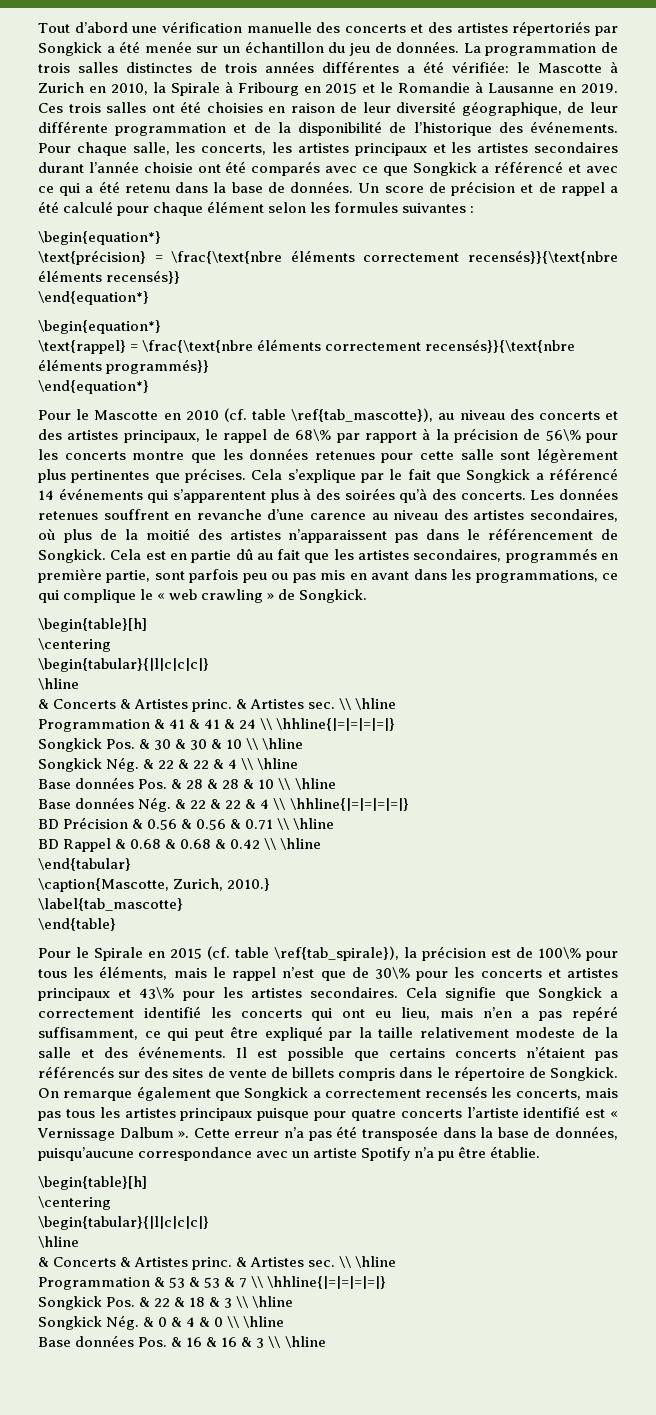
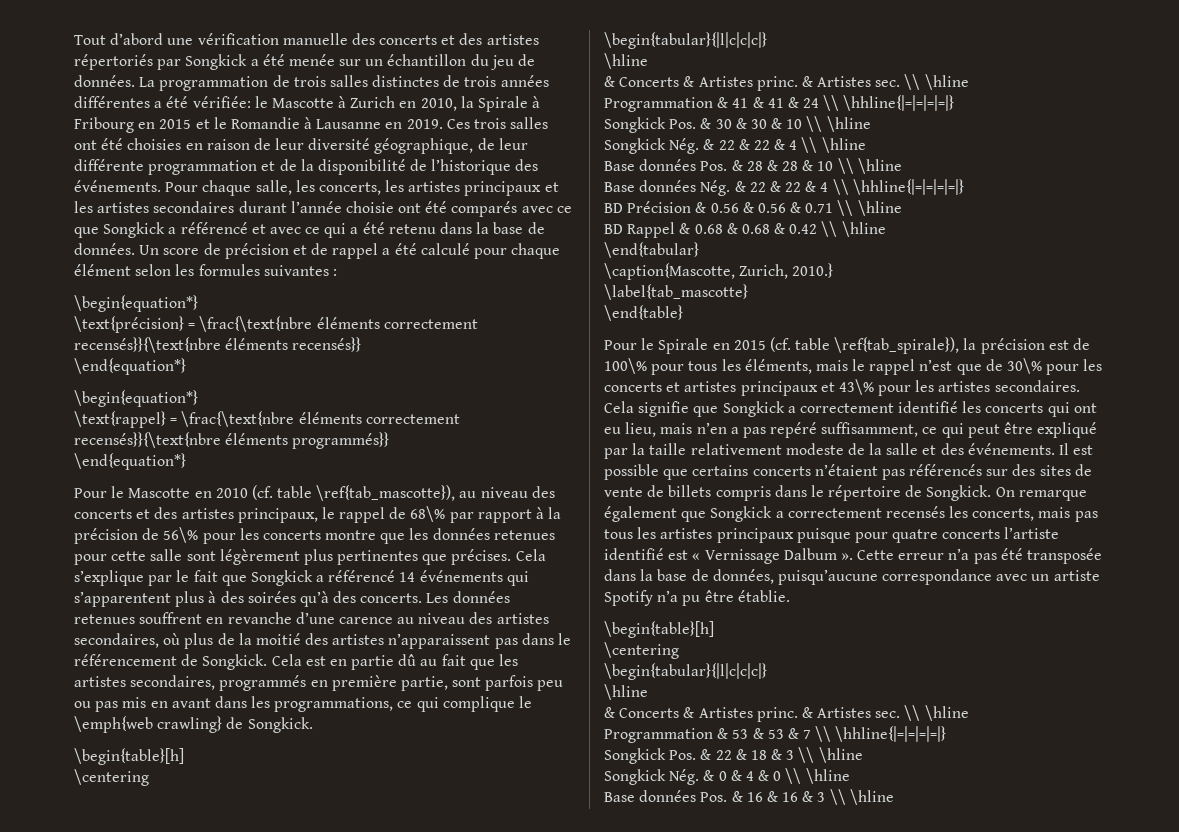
- Cela est en partie dû au fait que les artistes secondaires, programmés en première partie, sont parfois peu ou pas mis en avant dans les programmations, ce qui complique le « web crawling » de Songkick.
+ Cela est en partie dû au fait que les artistes secondaires, programmés en première partie, sont parfois peu ou pas mis en avant dans les programmations, ce qui complique le \emph{web crawling} de Songkick.

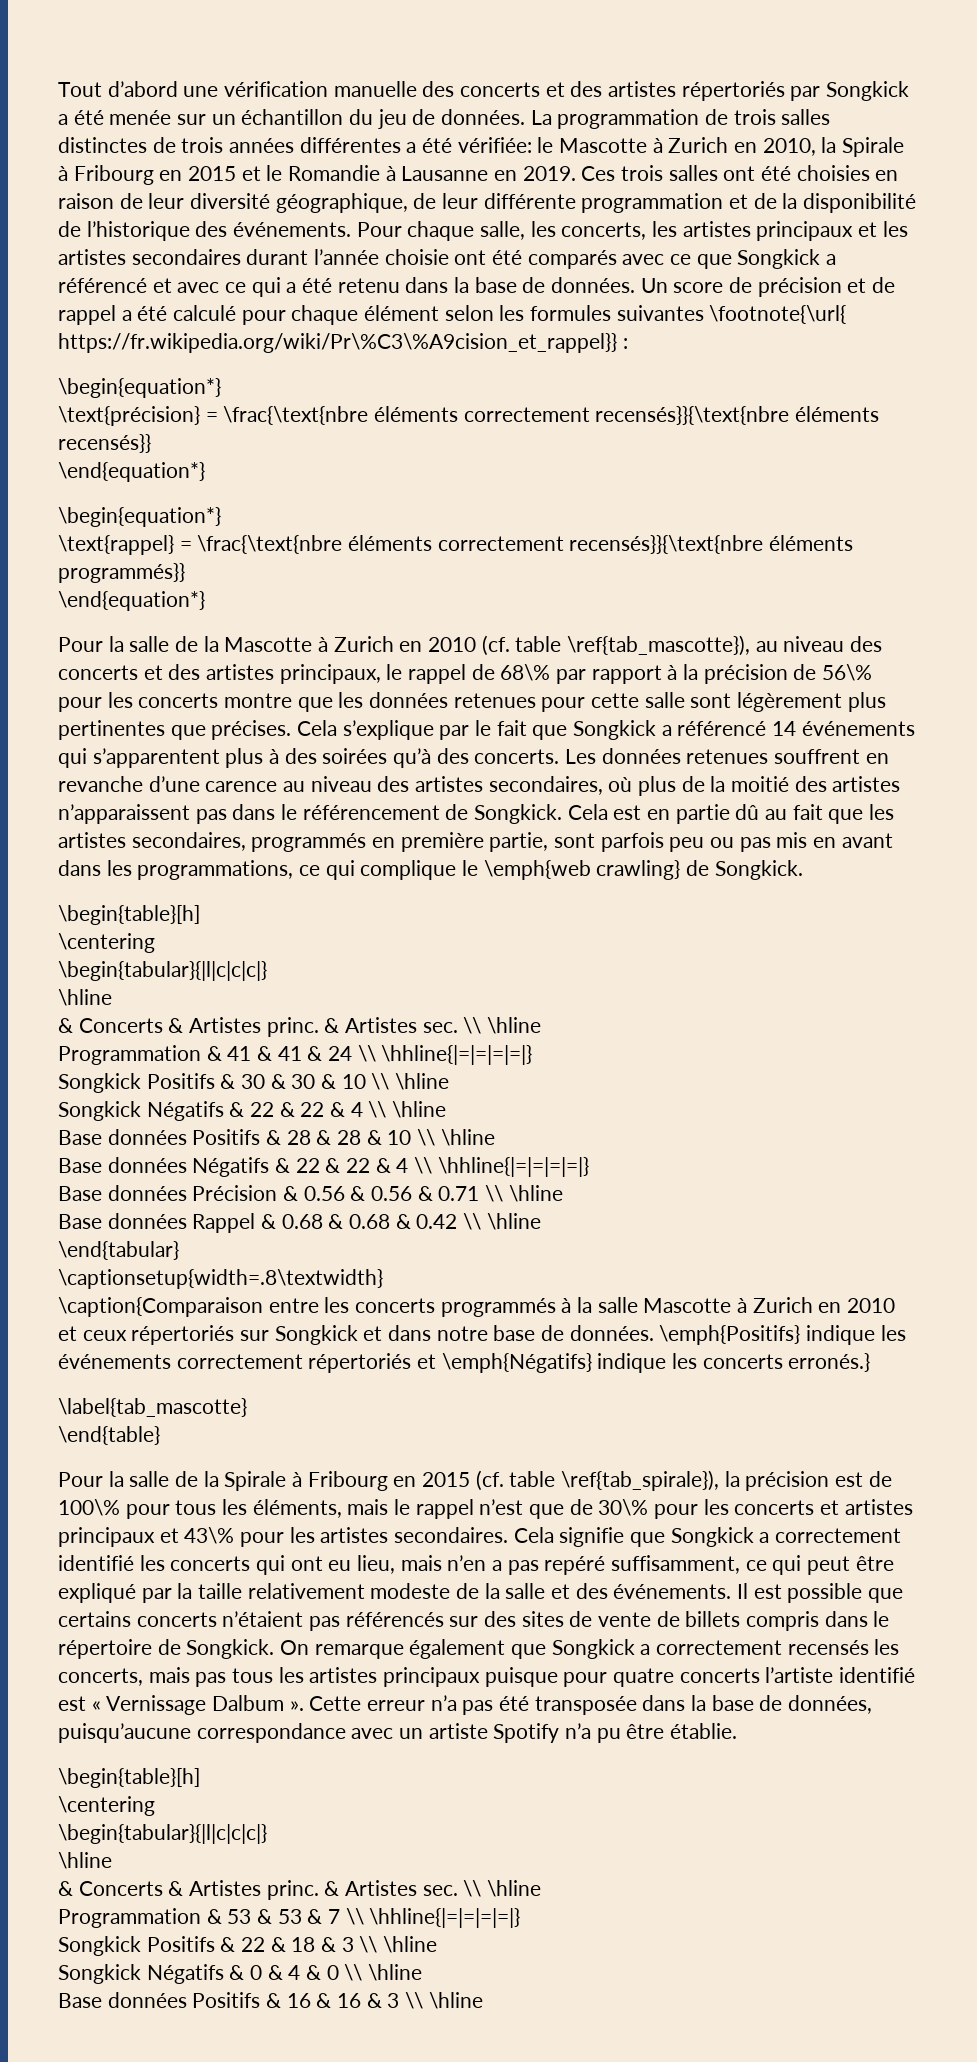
- Un score de précision et de rappel a été calculé pour chaque élément selon les formules suivantes :
+ Un score de précision et de rappel a été calculé pour chaque élément selon les formules suivantes \footnote{\url{ https://fr.wikipedia.org/wiki/Pr\%C3\%A9cision_et_rappel}} :
- Pour le Mascotte en 2010 (cf. table \ref{tab_mascotte}), au niveau des concerts et des artistes principaux, le rappel de 68\% par rapport à la précision de 56\% pour les concerts montre que les données retenues pour cette salle sont légèrement plus pertinentes que précises.
+ Pour la salle de la Mascotte à Zurich en 2010 (cf. table \ref{tab_mascotte}), au niveau des concerts et des artistes principaux, le rappel de 68\% par rapport à la précision de 56\% pour les concerts montre que les données retenues pour cette salle sont légèrement plus pertinentes que précises.
- Songkick Pos. & 30 & 30 & 10 \\ \hline
+ Songkick Positifs & 30 & 30 & 10 \\ \hline
- Songkick Nég. & 22 & 22 & 4 \\ \hline
+ Songkick Négatifs & 22 & 22 & 4 \\ \hline
- Base données Pos. & 28 & 28 & 10 \\ \hline
+ Base données Positifs & 28 & 28 & 10 \\ \hline
- Base données Nég. & 22 & 22 & 4 \\ \hhline{|=|=|=|=|}
+ Base données Négatifs & 22 & 22 & 4 \\ \hhline{|=|=|=|=|}
- BD Précision & 0.56 & 0.56 & 0.71 \\ \hline
+ Base données Précision & 0.56 & 0.56 & 0.71 \\ \hline
- BD Rappel & 0.68 & 0.68 & 0.42 \\ \hline
+ Base données Rappel & 0.68 & 0.68 & 0.42 \\ \hline
- \caption{Mascotte, Zurich, 2010.}
+ \captionsetup{width=.8\textwidth}
+ \caption{Comparaison entre les concerts programmés à la salle Mascotte à Zurich en 2010 et ceux répertoriés sur Songkick et dans notre base de données. \emph{Positifs} indique les événements correctement répertoriés et \emph{Négatifs} indique les concerts erronés.}
  \label{tab_mascotte}
  \end{table}
- Pour le Spirale en 2015 (cf. table \ref{tab_spirale}), la précision est de 100\% pour tous les éléments, mais le rappel n’est que de 30\% pour les concerts et artistes principaux et 43\% pour les artistes secondaires.
+ Pour la salle de la Spirale à Fribourg en 2015 (cf. table \ref{tab_spirale}), la précision est de 100\% pour tous les éléments, mais le rappel n’est que de 30\% pour les concerts et artistes principaux et 43\% pour les artistes secondaires.
- Songkick Pos. & 22 & 18 & 3 \\ \hline
+ Songkick Positifs & 22 & 18 & 3 \\ \hline
- Songkick Nég. & 0 & 4 & 0 \\ \hline
+ Songkick Négatifs & 0 & 4 & 0 \\ \hline
- Base données Pos. & 16 & 16 & 3 \\ \hline
+ Base données Positifs & 16 & 16 & 3 \\ \hline

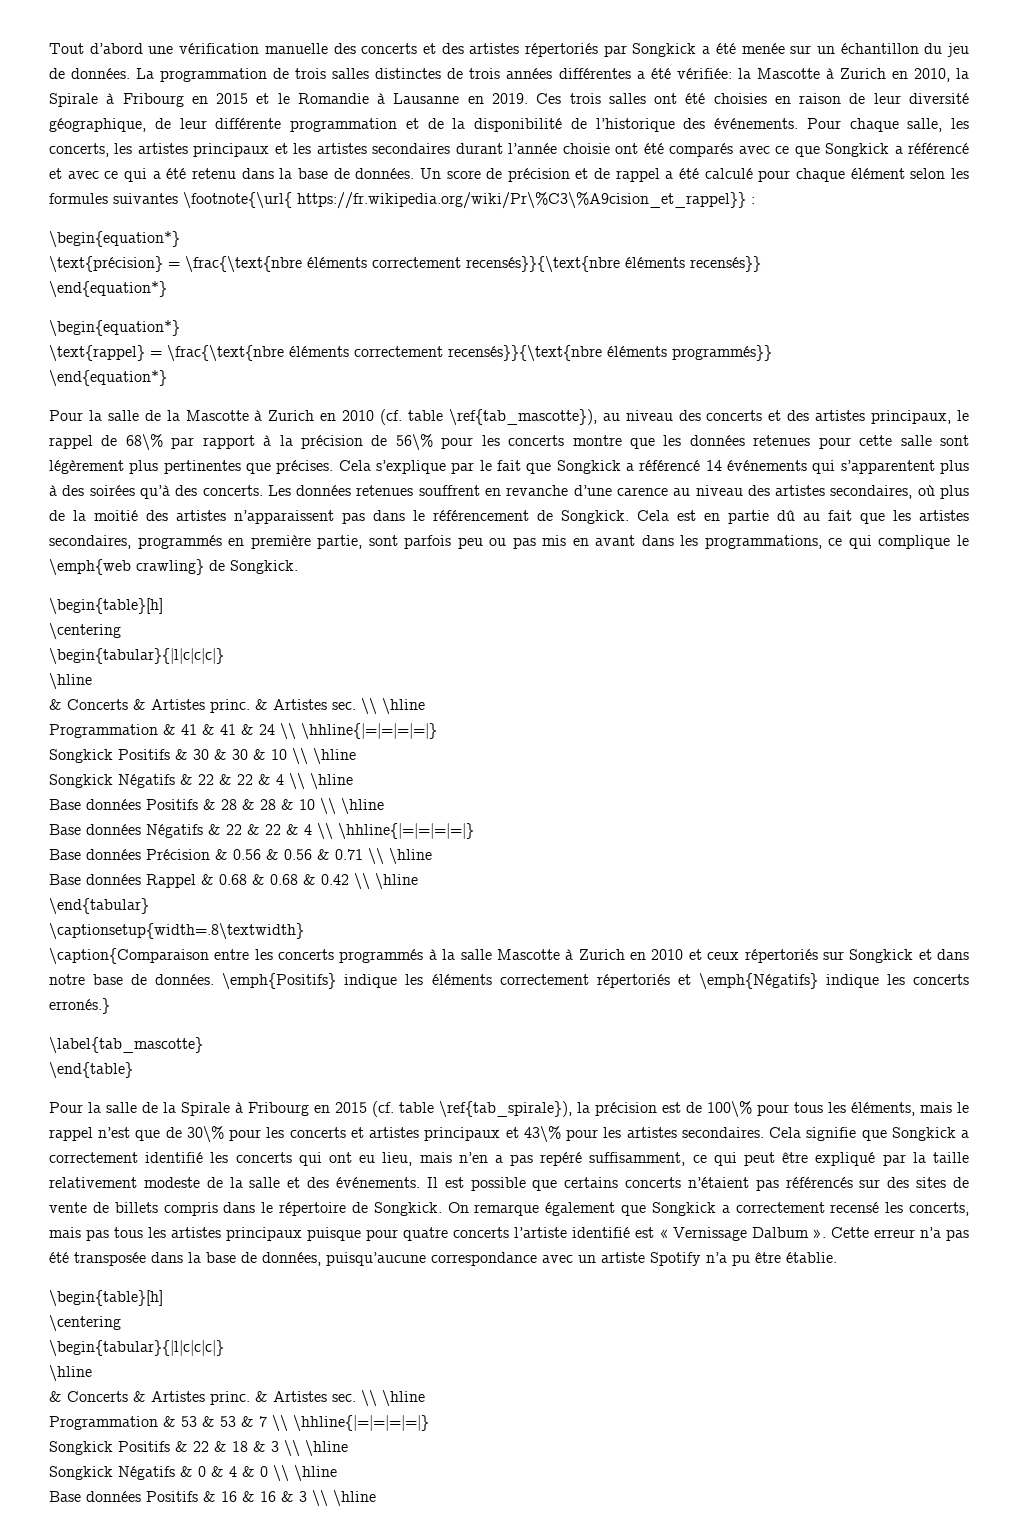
- La programmation de trois salles distinctes de trois années différentes a été vérifiée: le Mascotte à Zurich en 2010, la Spirale à Fribourg en 2015 et le Romandie à Lausanne en 2019.
+ La programmation de trois salles distinctes de trois années différentes a été vérifiée: la Mascotte à Zurich en 2010, la Spirale à Fribourg en 2015 et le Romandie à Lausanne en 2019.
- \emph{Positifs} indique les événements correctement répertoriés et \emph{Négatifs} indique les concerts erronés.}
+ \emph{Positifs} indique les éléments correctement répertoriés et \emph{Négatifs} indique les concerts erronés.}
- On remarque également que Songkick a correctement recensés les concerts, mais pas tous les artistes principaux puisque pour quatre concerts l’artiste identifié est « Vernissage Dalbum ».
+ On remarque également que Songkick a correctement recensé les concerts, mais pas tous les artistes principaux puisque pour quatre concerts l’artiste identifié est « Vernissage Dalbum ».

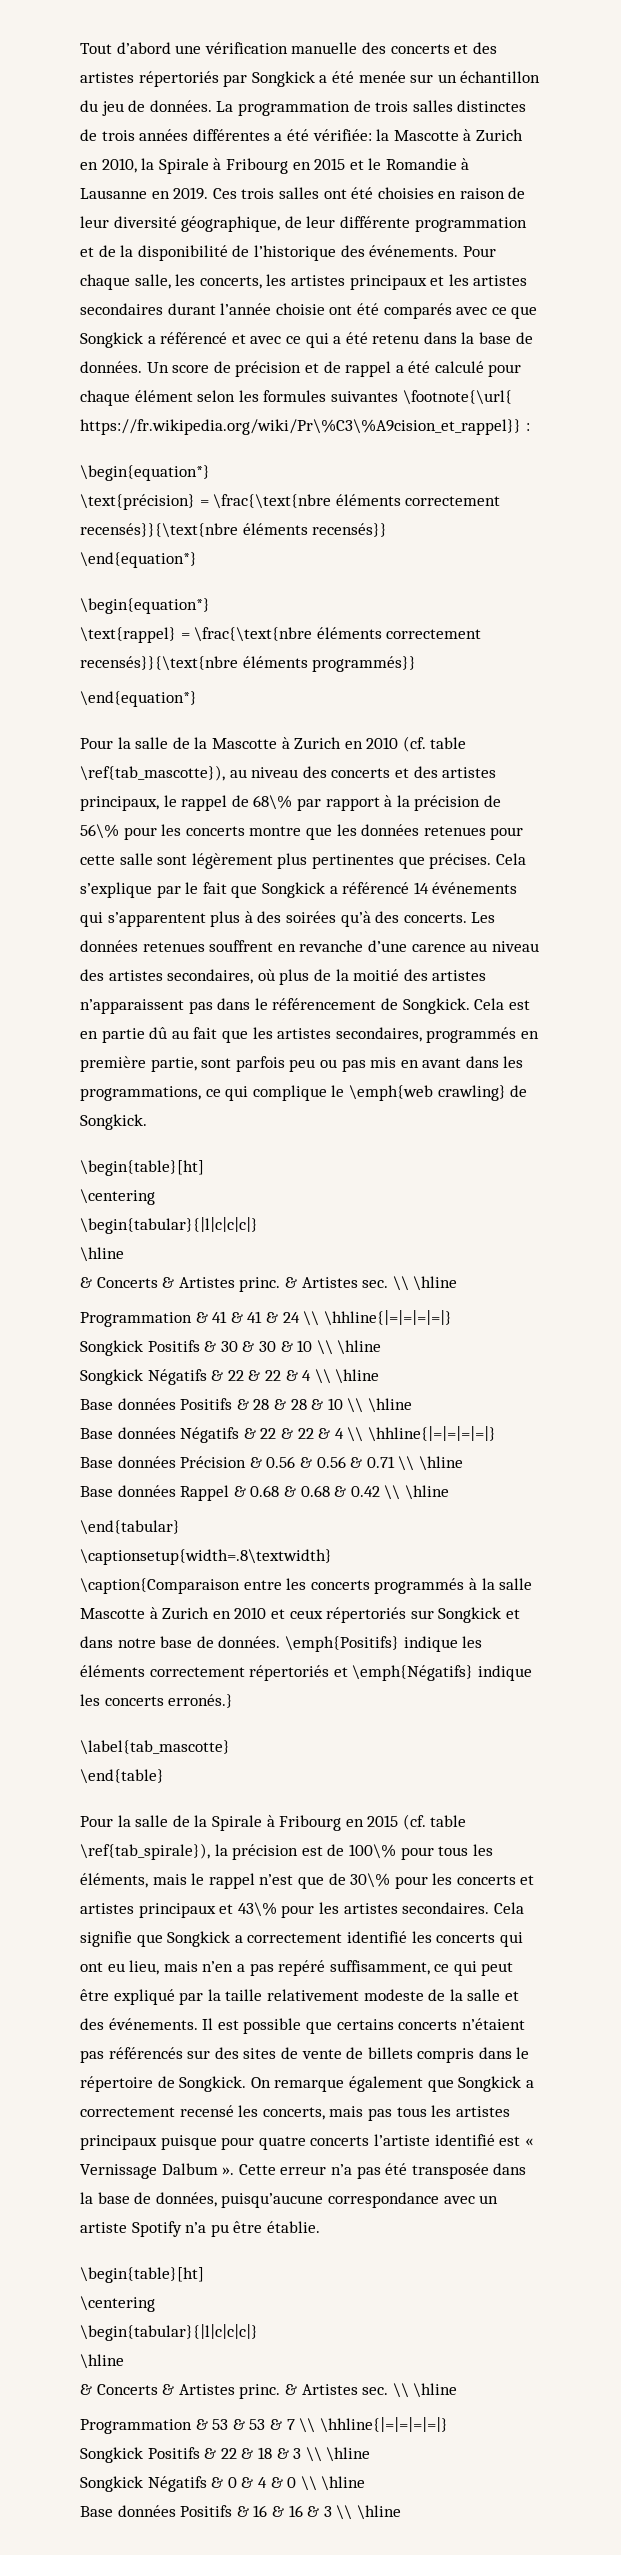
  Cela est en partie dû au fait que les artistes secondaires, programmés en première partie, sont parfois peu ou pas mis en avant dans les programmations, ce qui complique le \emph{web crawling} de Songkick.
- \begin{table}[h]
+ \begin{table}[ht]
  Cette erreur n’a pas été transposée dans la base de données, puisqu’aucune correspondance avec un artiste Spotify n’a pu être établie.
- \begin{table}[h]
+ \begin{table}[ht]

